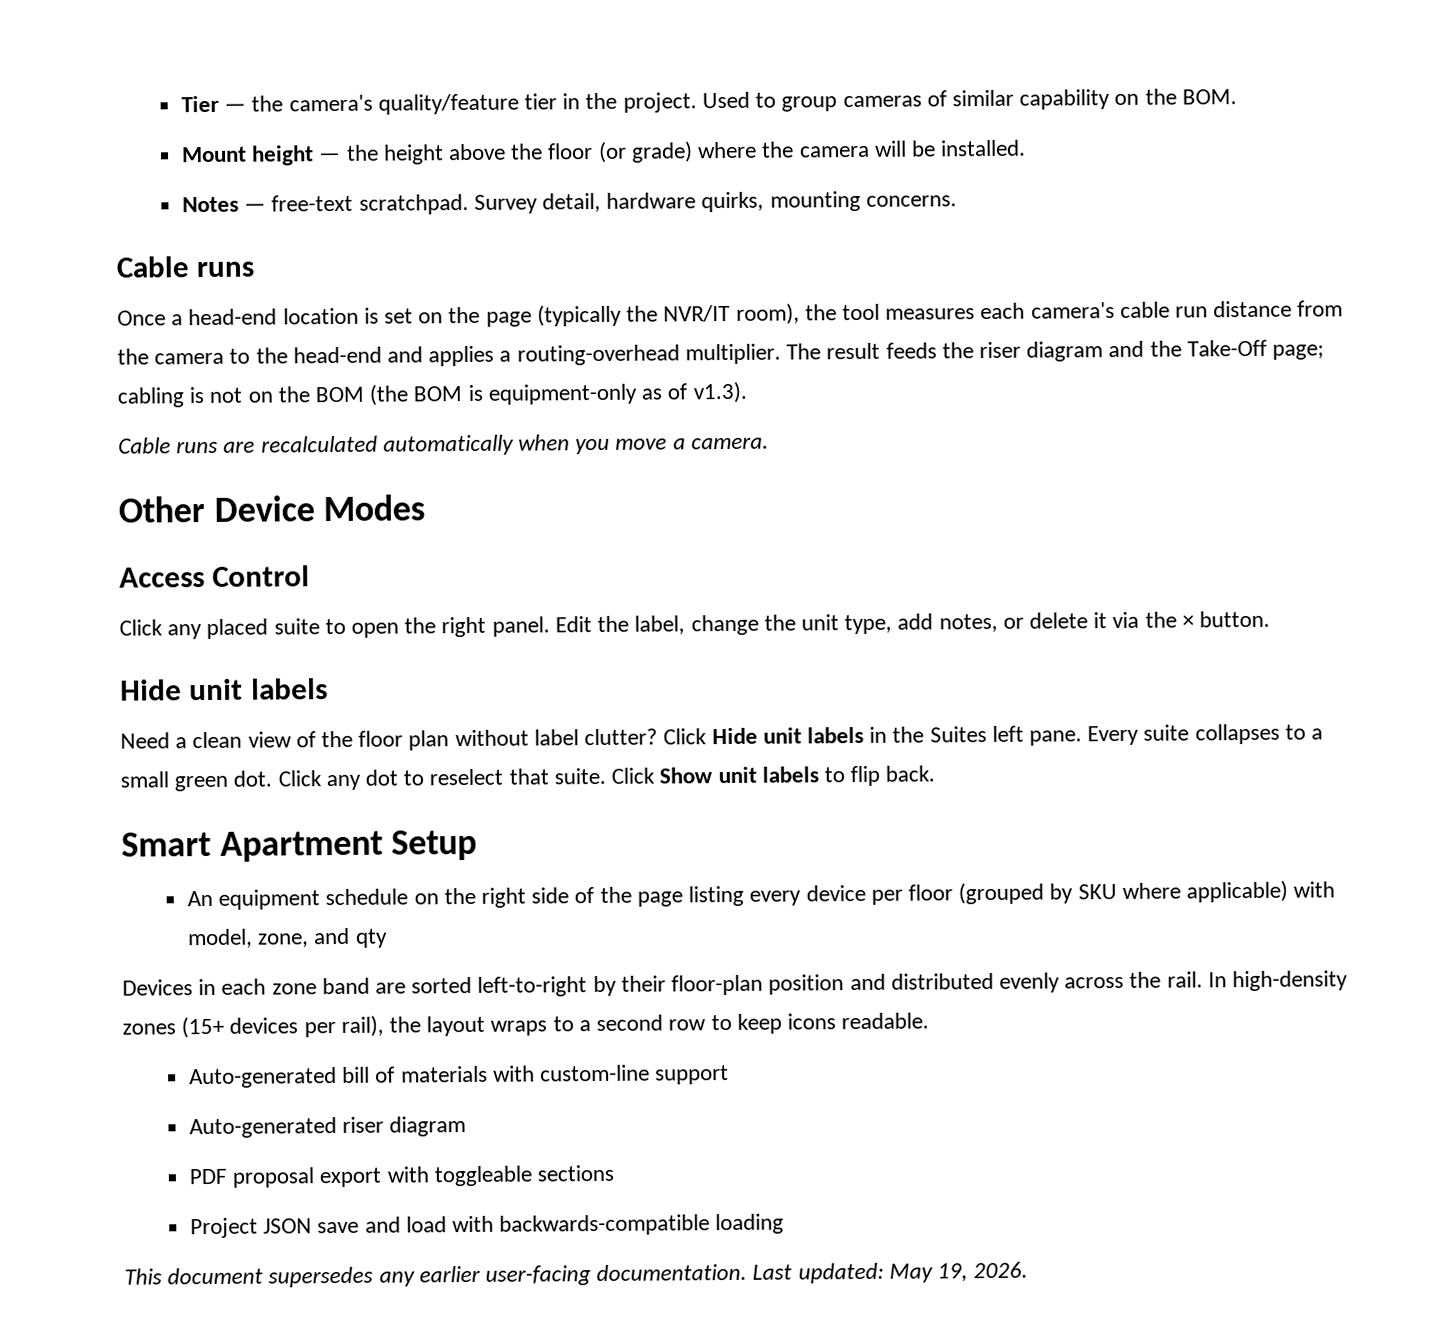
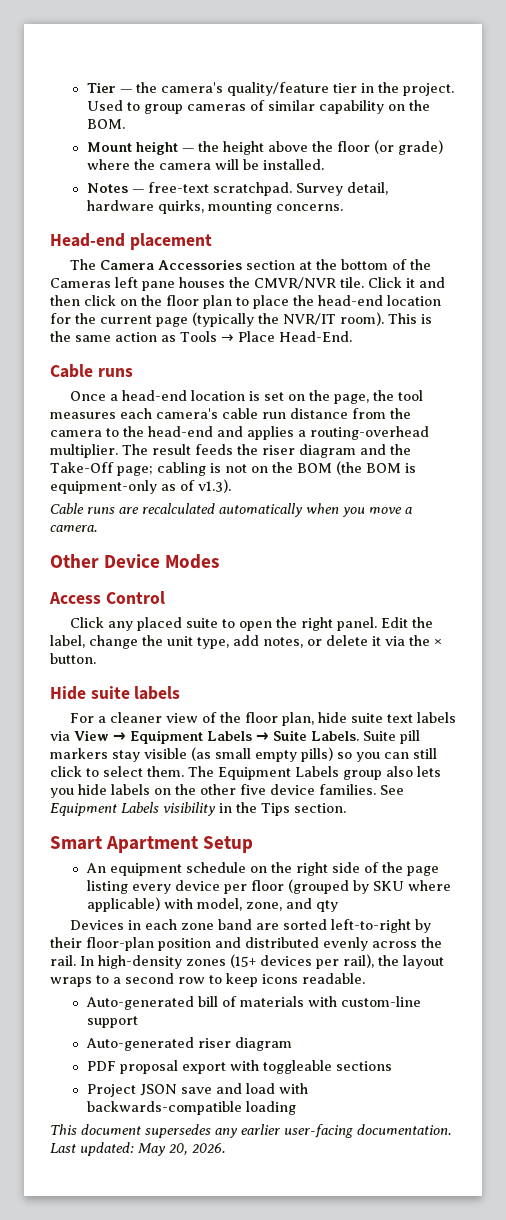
+ Head-end placement
+ The Camera Accessories section at the bottom of the Cameras left pane houses the CMVR/NVR tile. Click it and then click on the floor plan to place the head-end location for the current page (typically the NVR/IT room). This is the same action as Tools → Place Head-End.
- Once a head-end location is set on the page (typically the NVR/IT room), the tool measures each camera's cable run distance from the camera to the head-end and applies a routing-overhead multiplier.
+ Once a head-end location is set on the page, the tool measures each camera's cable run distance from the camera to the head-end and applies a routing-overhead multiplier.
  Edit the label, change the unit type, add notes, or delete it via the × button.
- Hide unit labels
+ Hide suite labels
- Need a clean view of the floor plan without label clutter? Click Hide unit labels in the Suites left pane. Every suite collapses to a small green dot. Click any dot to reselect that suite. Click Show unit labels to flip back.
+ For a cleaner view of the floor plan, hide suite text labels via View → Equipment Labels → Suite Labels. Suite pill markers stay visible (as small empty pills) so you can still click to select them. The Equipment Labels group also lets you hide labels on the other five device families. See Equipment Labels visibility in the Tips section.
- Last updated: May 19, 2026.
+ Last updated: May 20, 2026.

